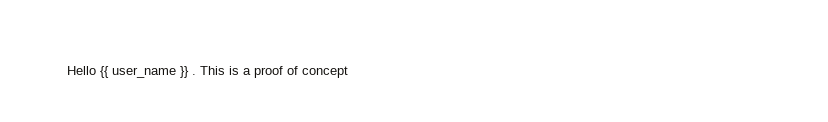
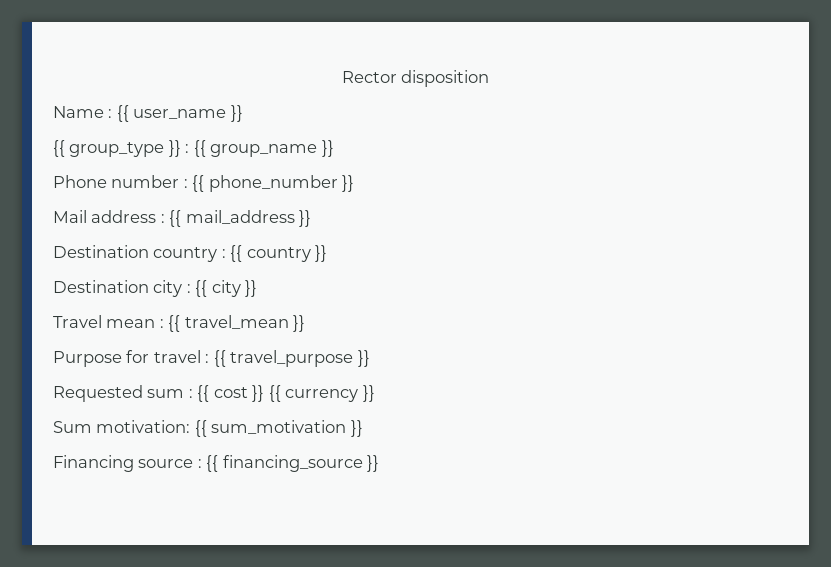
- Hello {{ user_name }} . This is a proof of concept
+ Rector disposition
+ Name : {{ user_name }}
+ {{ group_type }} : {{ group_name }}
+ Phone number : {{ phone_number }}
+ Mail address : {{ mail_address }}
+ Destination country : {{ country }}
+ Destination city : {{ city }}
+ Travel mean : {{ travel_mean }}
+ Purpose for travel : {{ travel_purpose }}
+ Requested sum : {{ cost }} {{ currency }}
+ Sum motivation: {{ sum_motivation }}
+ Financing source : {{ financing_source }}

